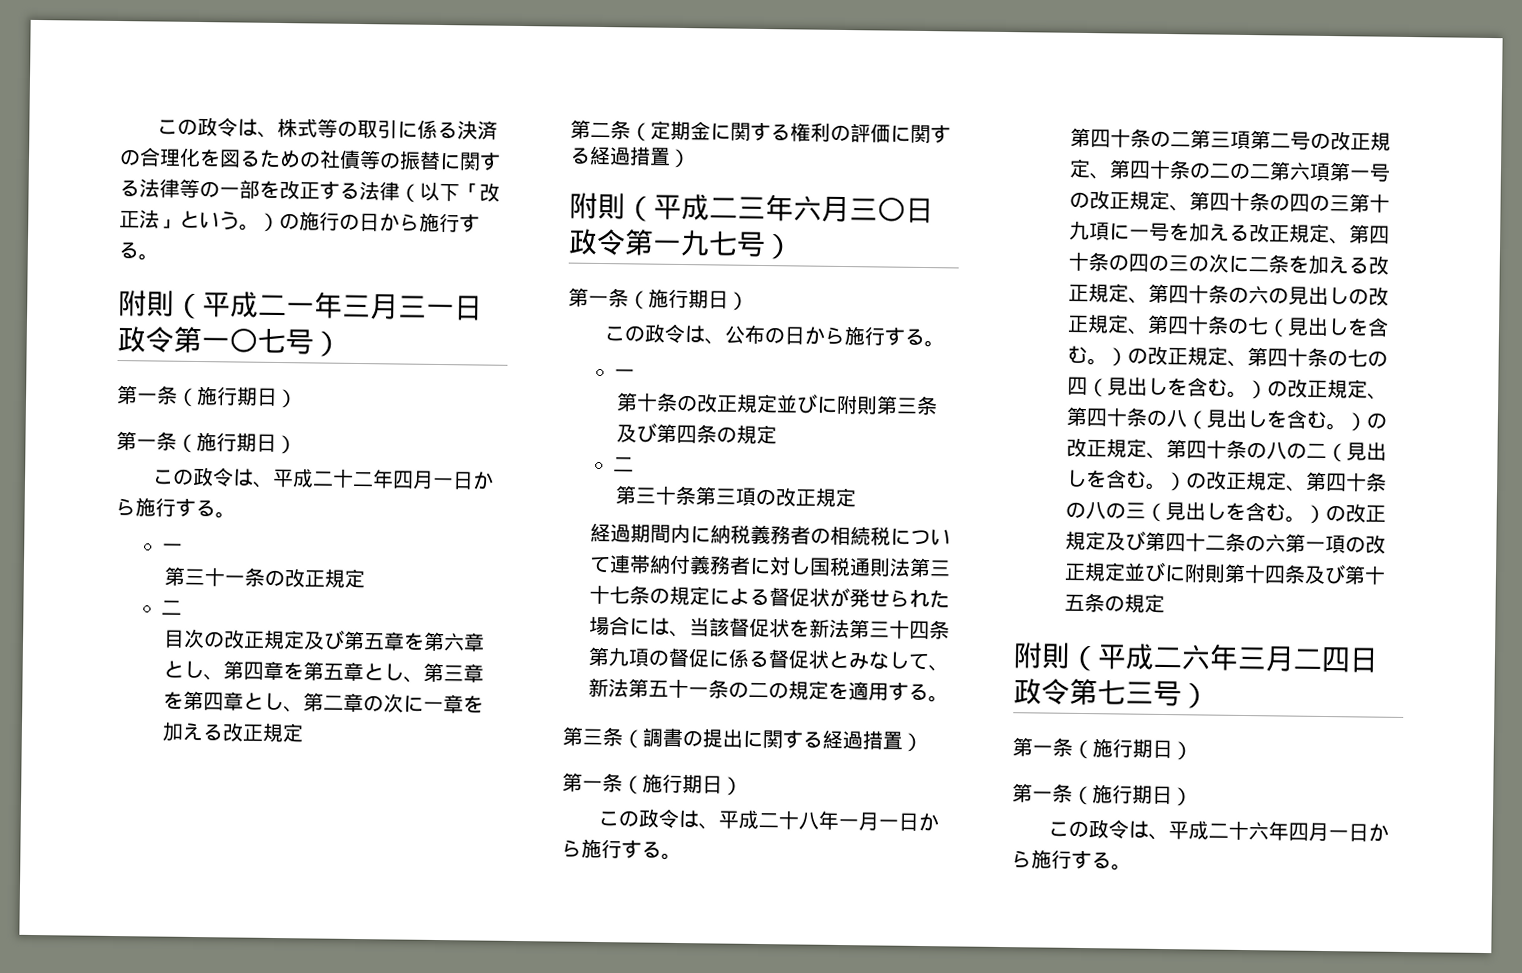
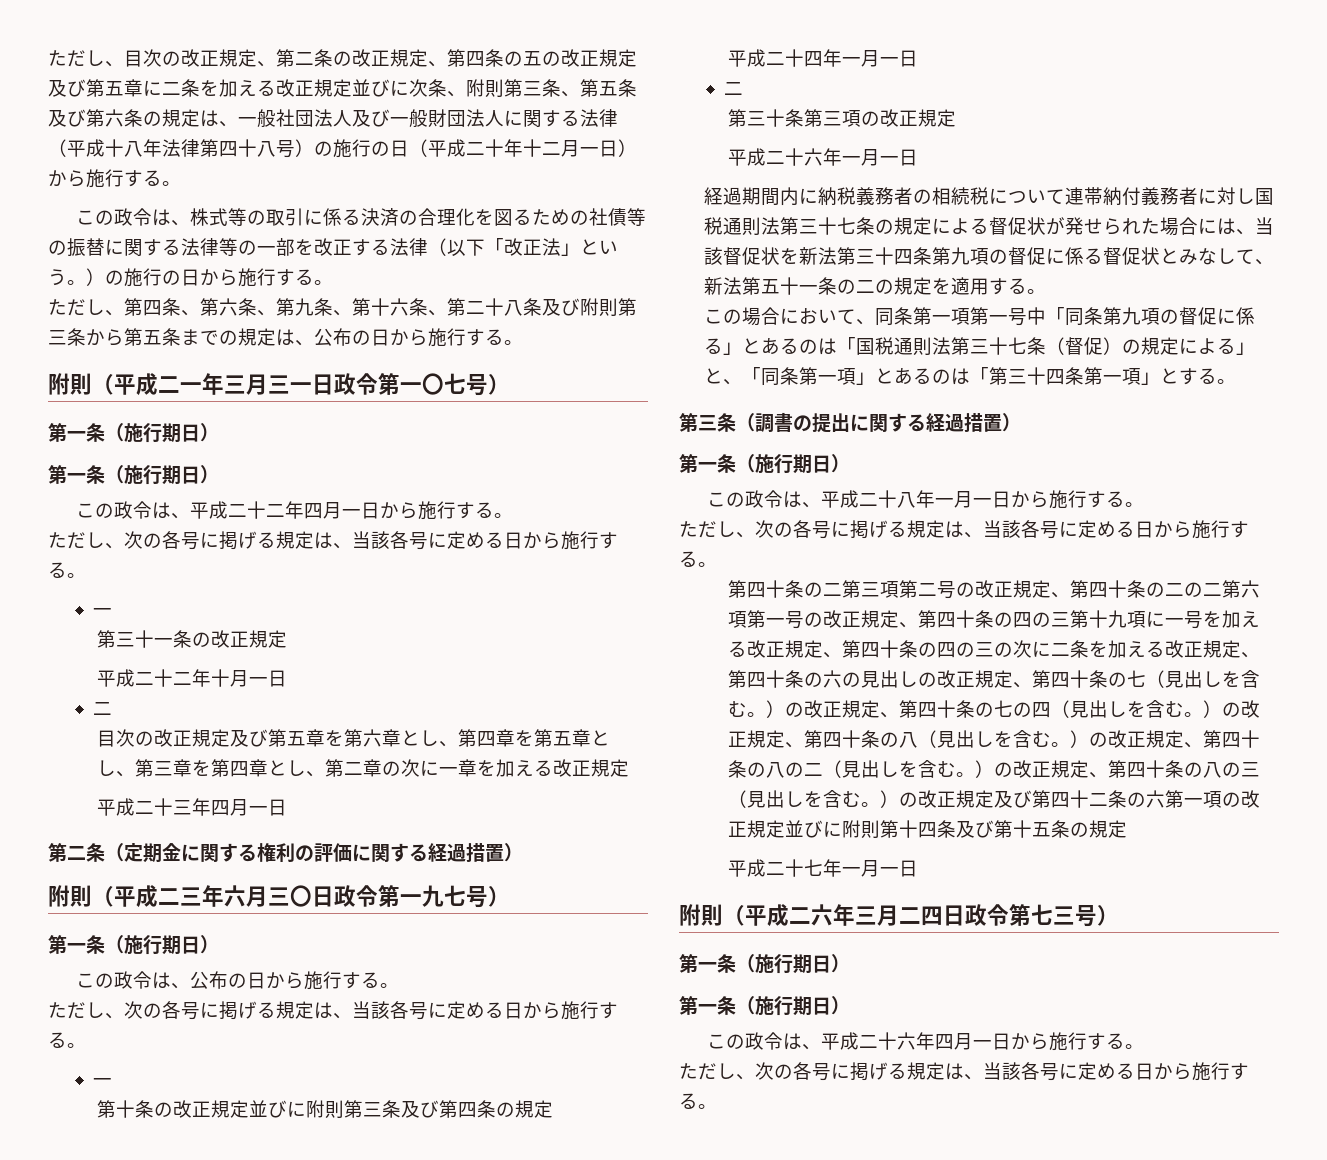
+ ただし、目次の改正規定、第二条の改正規定、第四条の五の改正規定及び第五章に二条を加える改正規定並びに次条、附則第三条、第五条及び第六条の規定は、一般社団法人及び一般財団法人に関する法律（平成十八年法律第四十八号）の施行の日（平成二十年十二月一日）から施行する。
+ ただし、第四条、第六条、第九条、第十六条、第二十八条及び附則第三条から第五条までの規定は、公布の日から施行する。
  この政令は、平成二十二年四月一日から施行する。
+ ただし、次の各号に掲げる規定は、当該各号に定める日から施行する。
+ 平成二十二年十月一日
+ 平成二十三年四月一日
  この政令は、公布の日から施行する。
+ ただし、次の各号に掲げる規定は、当該各号に定める日から施行する。
+ 平成二十四年一月一日
+ 平成二十六年一月一日
+ この場合において、同条第一項第一号中「同条第九項の督促に係る」とあるのは「国税通則法第三十七条（督促）の規定による」と、「同条第一項」とあるのは「第三十四条第一項」とする。
  この政令は、平成二十八年一月一日から施行する。
+ ただし、次の各号に掲げる規定は、当該各号に定める日から施行する。
+ 平成二十七年一月一日
  この政令は、平成二十六年四月一日から施行する。
+ ただし、次の各号に掲げる規定は、当該各号に定める日から施行する。

